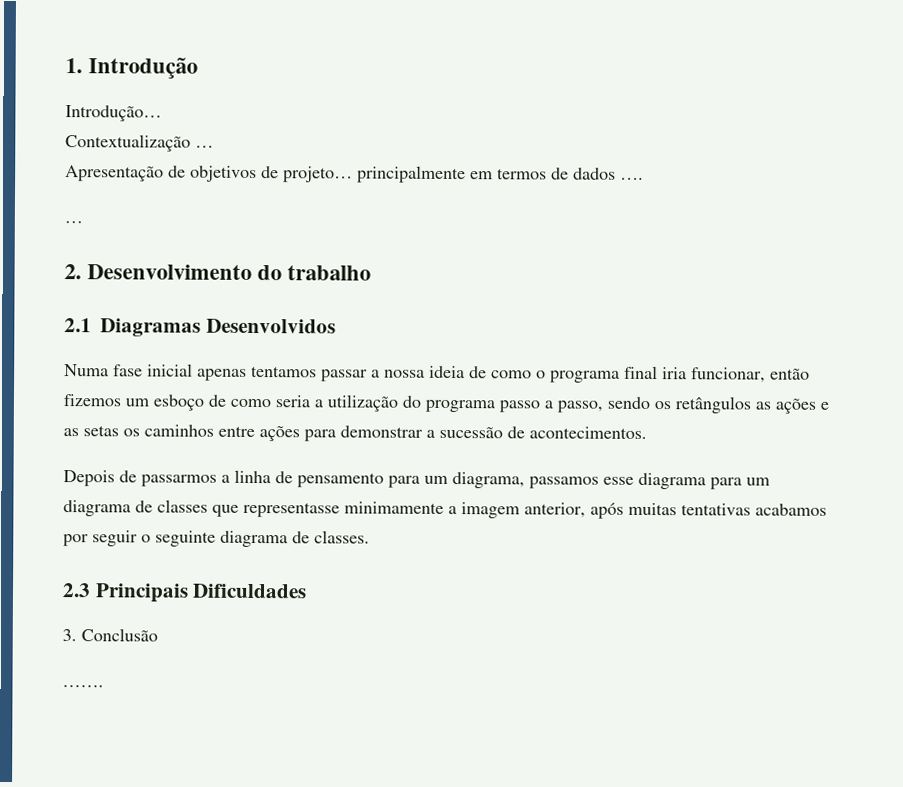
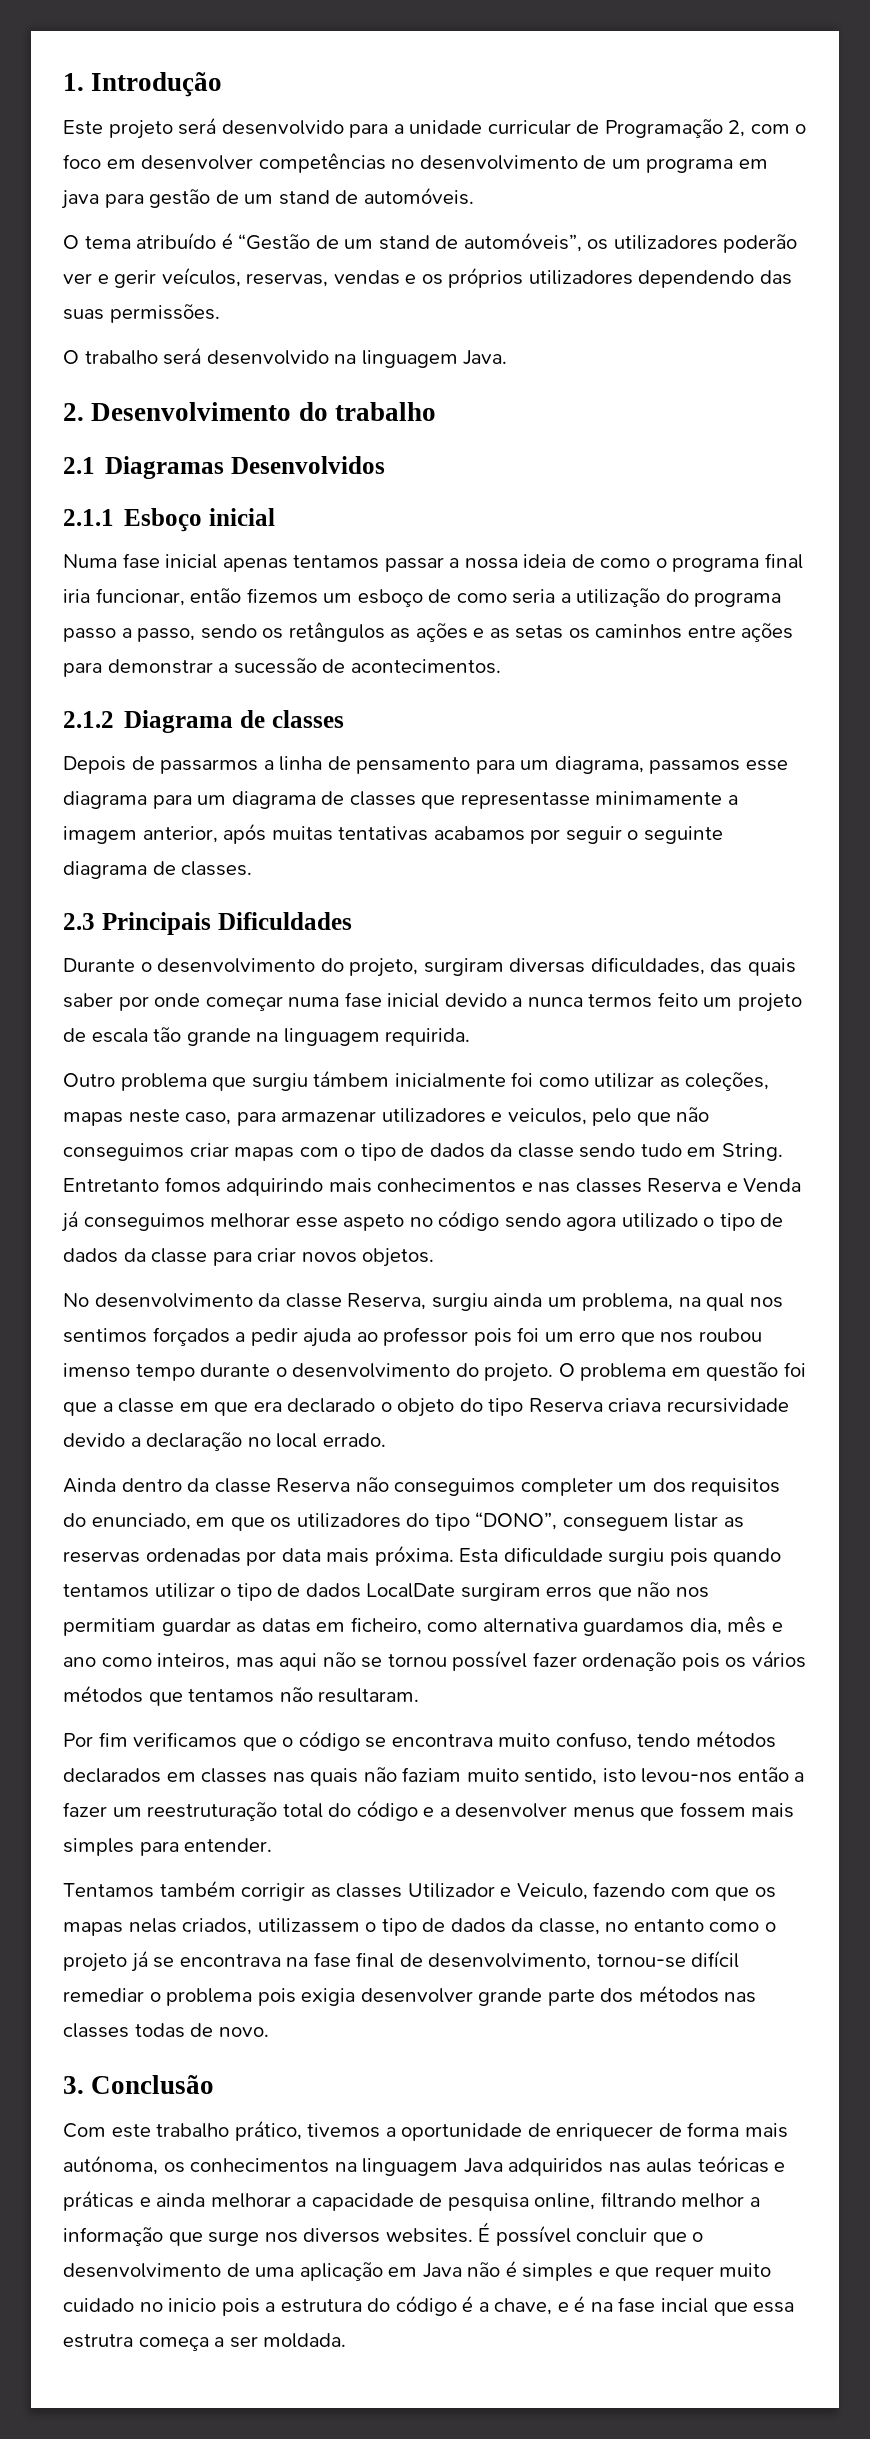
- Introdução…
- Contextualização …
- Apresentação de objetivos de projeto… principalmente em termos de dados ….
- …
+ Este projeto será desenvolvido para a unidade curricular de Programação 2, com o foco em desenvolver competências no desenvolvimento de um programa em java para gestão de um stand de automóveis.
+ O tema atribuído é “Gestão de um stand de automóveis”, os utilizadores poderão ver e gerir veículos, reservas, vendas e os próprios utilizadores dependendo das suas permissões.
+ O trabalho será desenvolvido na linguagem Java.
+ 2.1.1 Esboço inicial
+ 2.1.2 Diagrama de classes
+ Durante o desenvolvimento do projeto, surgiram diversas dificuldades, das quais saber por onde começar numa fase inicial devido a nunca termos feito um projeto de escala tão grande na linguagem requirida.
+ Outro problema que surgiu támbem inicialmente foi como utilizar as coleções, mapas neste caso, para armazenar utilizadores e veiculos, pelo que não conseguimos criar mapas com o tipo de dados da classe sendo tudo em String. Entretanto fomos adquirindo mais conhecimentos e nas classes Reserva e Venda já conseguimos melhorar esse aspeto no código sendo agora utilizado o tipo de dados da classe para criar novos objetos.
+ No desenvolvimento da classe Reserva, surgiu ainda um problema, na qual nos sentimos forçados a pedir ajuda ao professor pois foi um erro que nos roubou imenso tempo durante o desenvolvimento do projeto. O problema em questão foi que a classe em que era declarado o objeto do tipo Reserva criava recursividade devido a declaração no local errado.
+ Ainda dentro da classe Reserva não conseguimos completer um dos requisitos do enunciado, em que os utilizadores do tipo “DONO”, conseguem listar as reservas ordenadas por data mais próxima. Esta dificuldade surgiu pois quando tentamos utilizar o tipo de dados LocalDate surgiram erros que não nos permitiam guardar as datas em ficheiro, como alternativa guardamos dia, mês e ano como inteiros, mas aqui não se tornou possível fazer ordenação pois os vários métodos que tentamos não resultaram.
+ Por fim verificamos que o código se encontrava muito confuso, tendo métodos declarados em classes nas quais não faziam muito sentido, isto levou-nos então a fazer um reestruturação total do código e a desenvolver menus que fossem mais simples para entender.
+ Tentamos também corrigir as classes Utilizador e Veiculo, fazendo com que os mapas nelas criados, utilizassem o tipo de dados da classe, no entanto como o projeto já se encontrava na fase final de desenvolvimento, tornou-se difícil remediar o problema pois exigia desenvolver grande parte dos métodos nas classes todas de novo.
  3. Conclusão
- …….
+ Com este trabalho prático, tivemos a oportunidade de enriquecer de forma mais autónoma, os conhecimentos na linguagem Java adquiridos nas aulas teóricas e práticas e ainda melhorar a capacidade de pesquisa online, filtrando melhor a informação que surge nos diversos websites. É possível concluir que o desenvolvimento de uma aplicação em Java não é simples e que requer muito cuidado no inicio pois a estrutura do código é a chave, e é na fase incial que essa estrutra começa a ser moldada.

